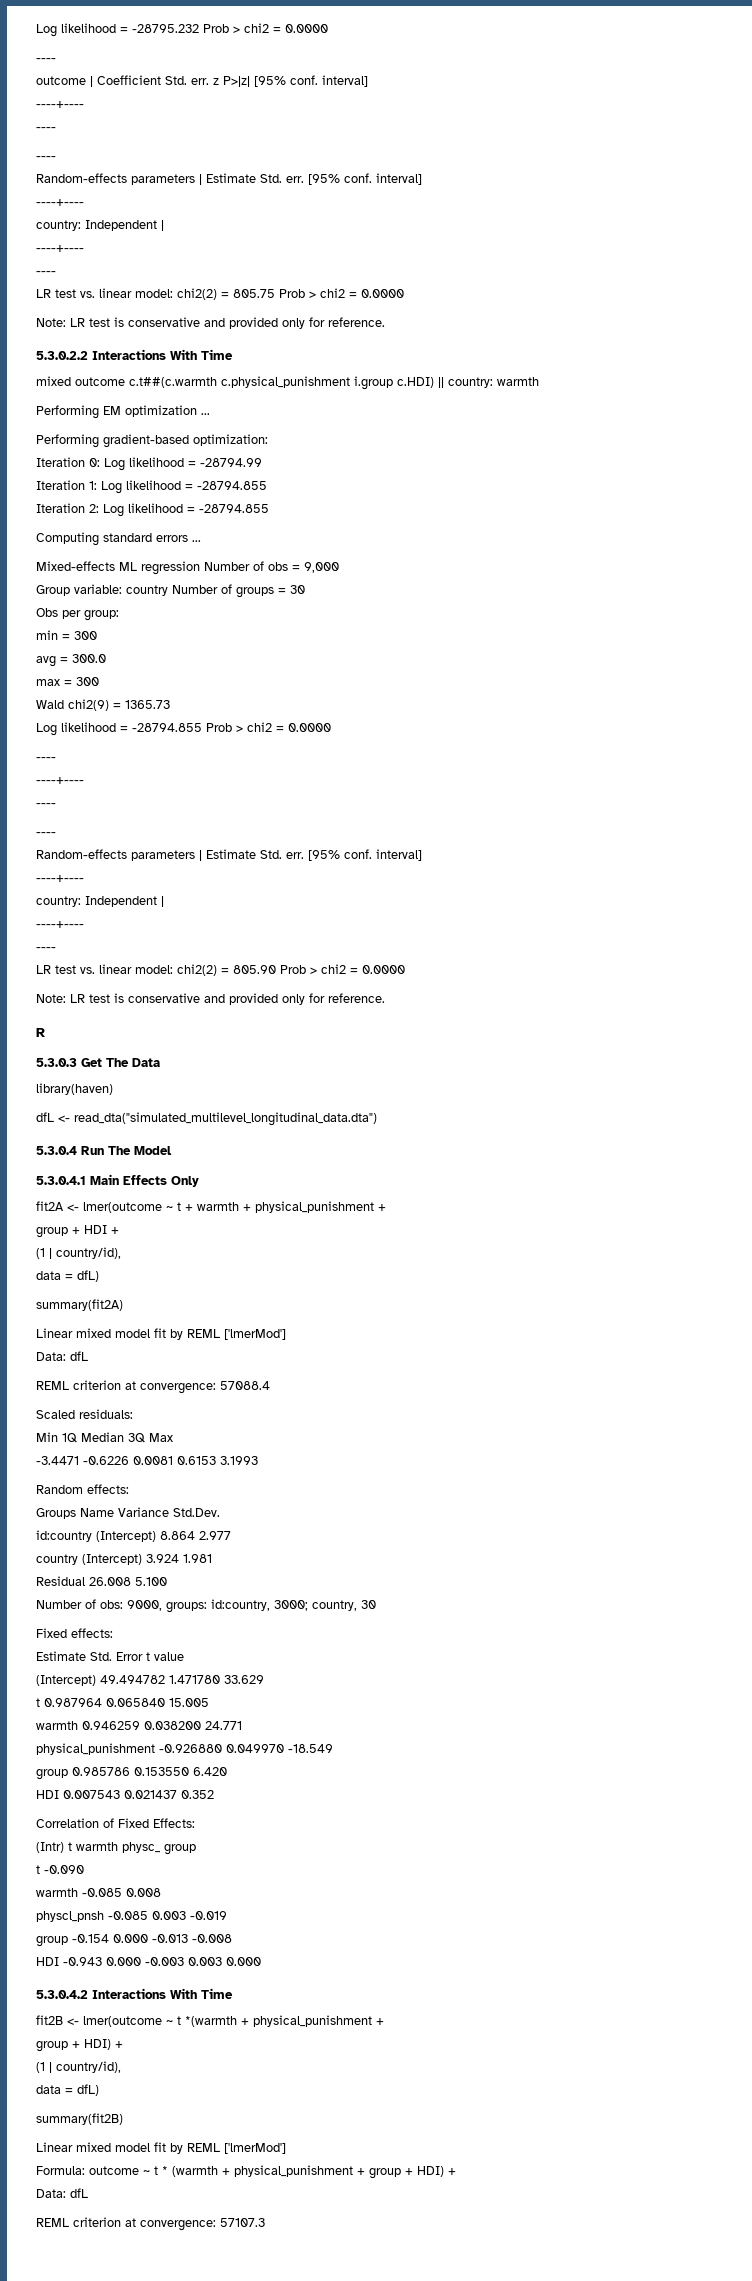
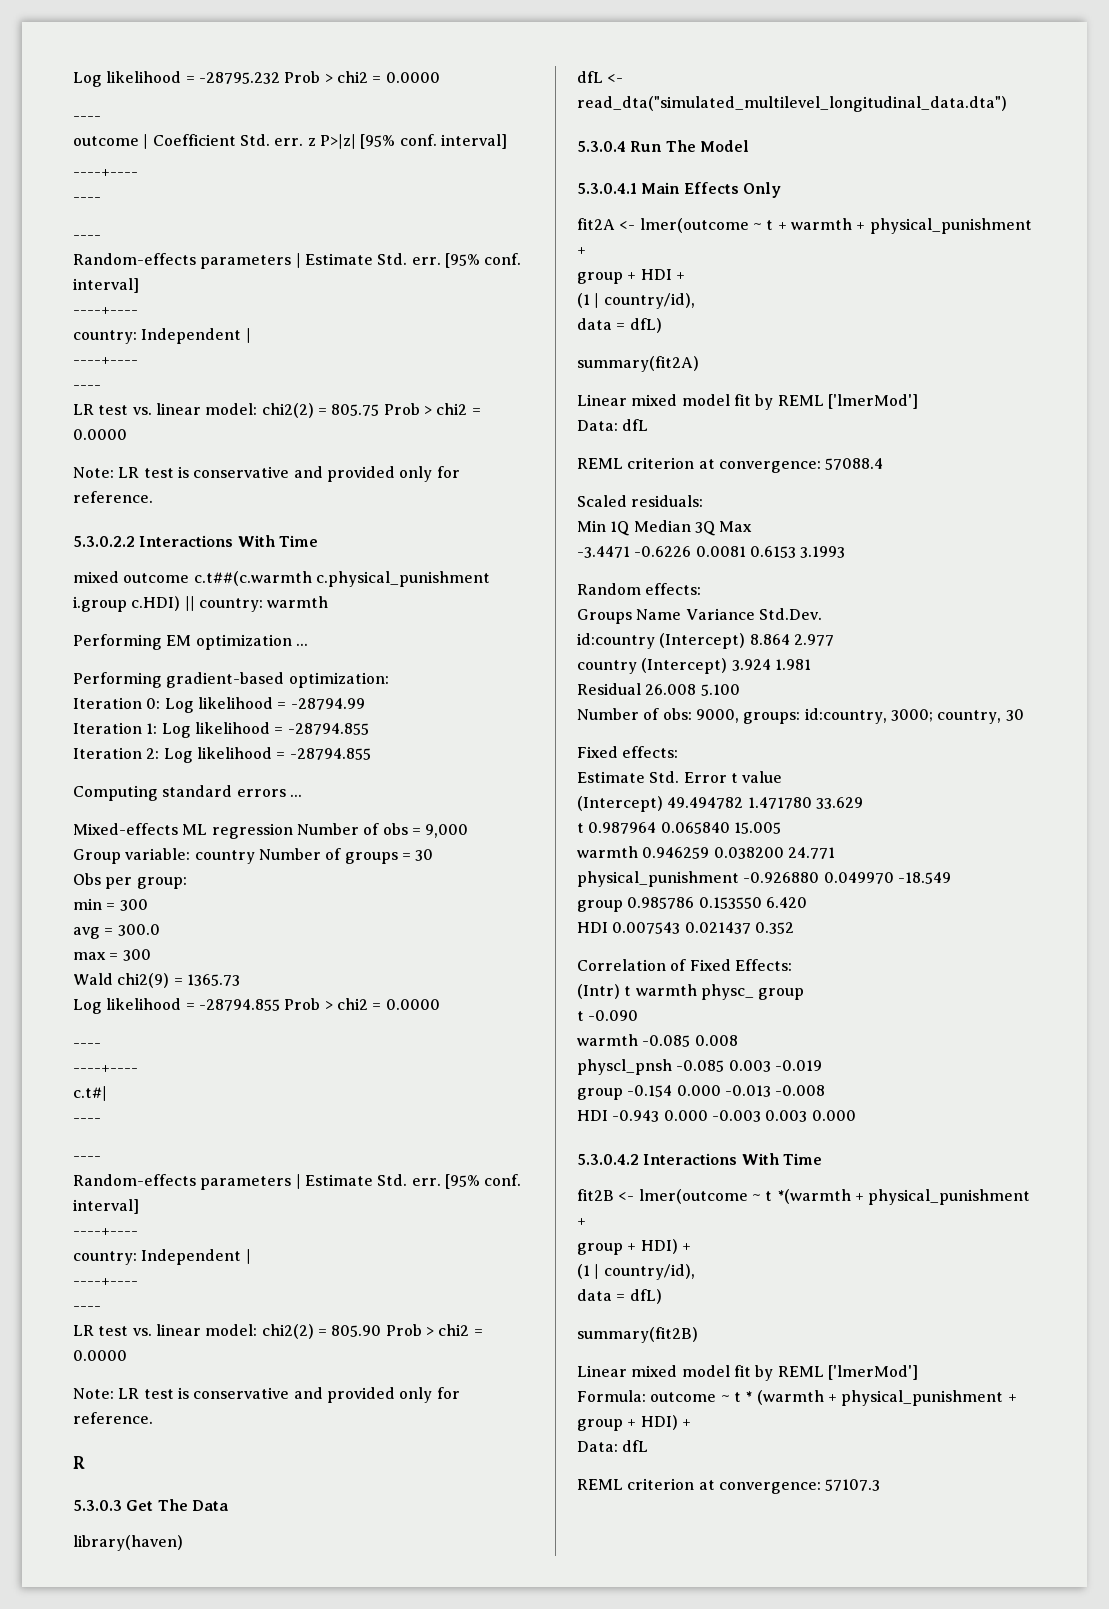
+ c.t#|

